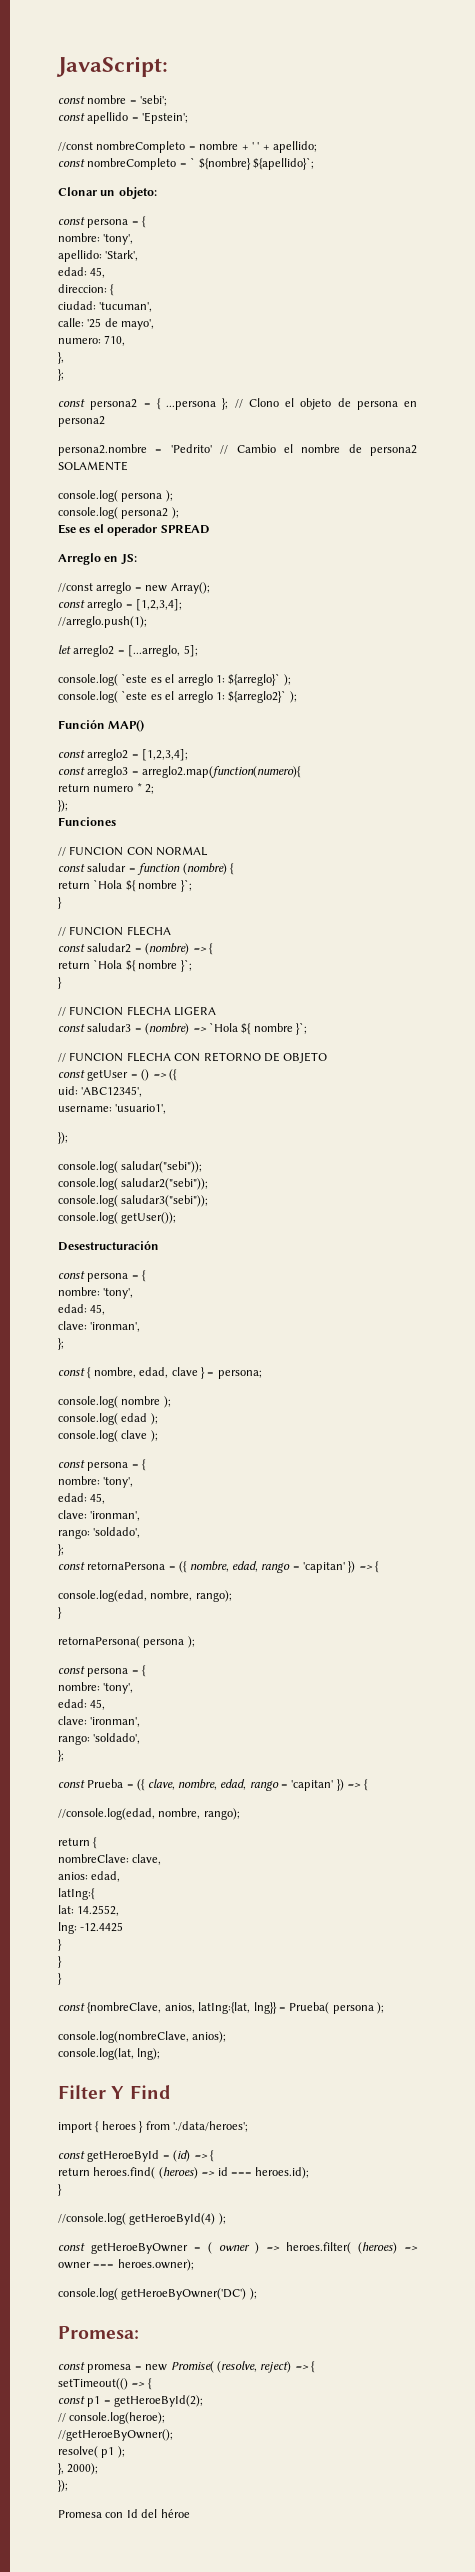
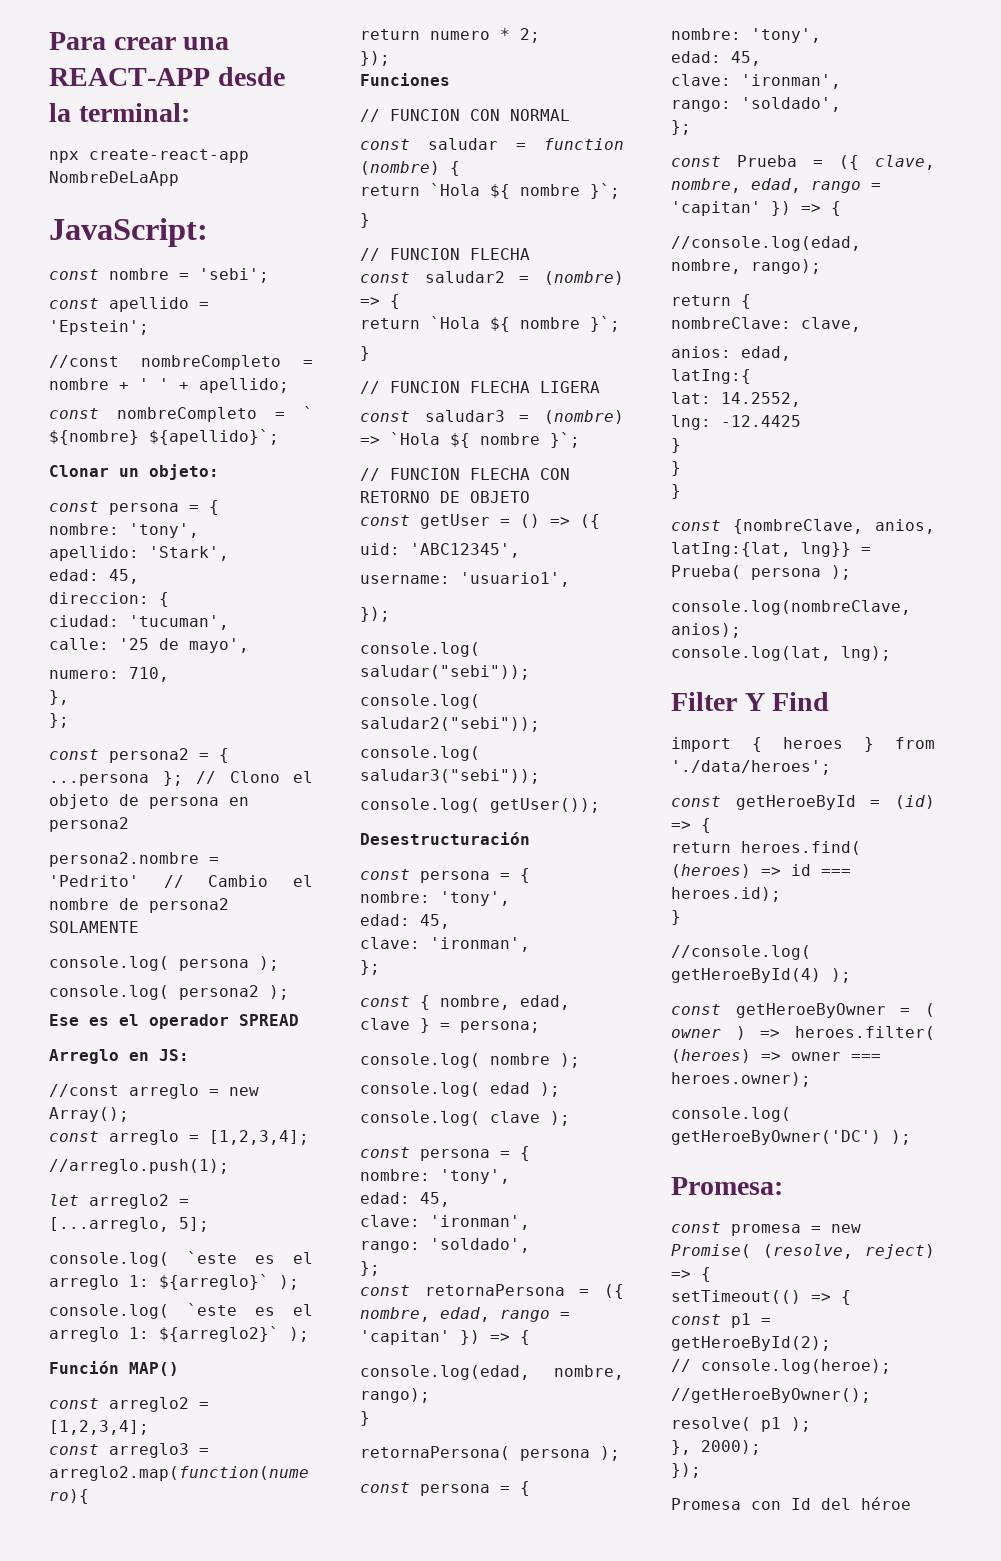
+ Para crear una REACT-APP desde la terminal:
+ npx create-react-app NombreDeLaApp

